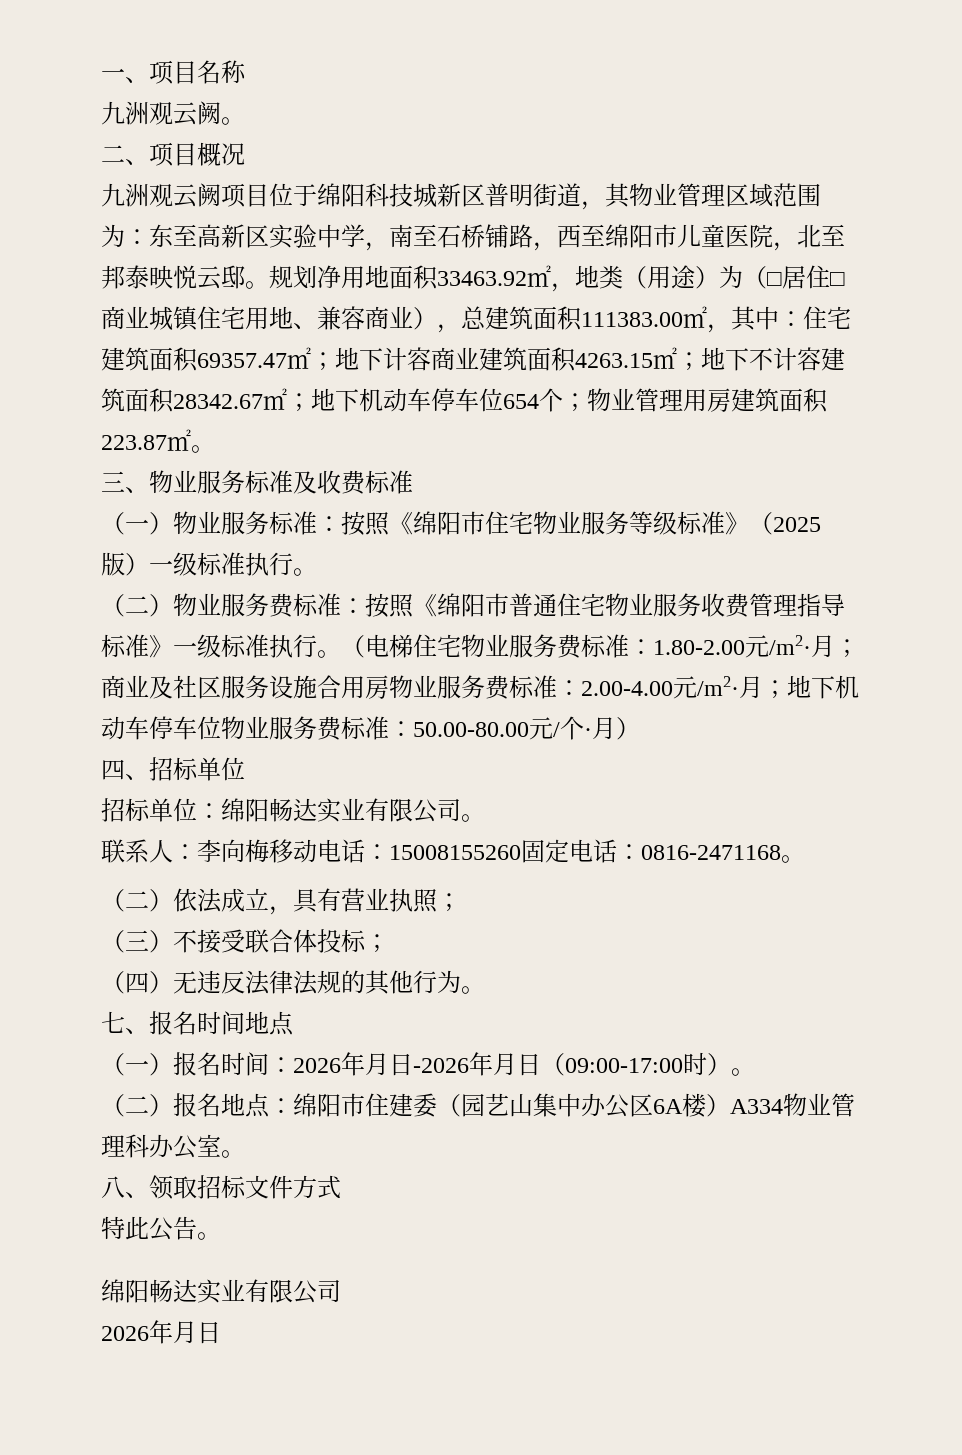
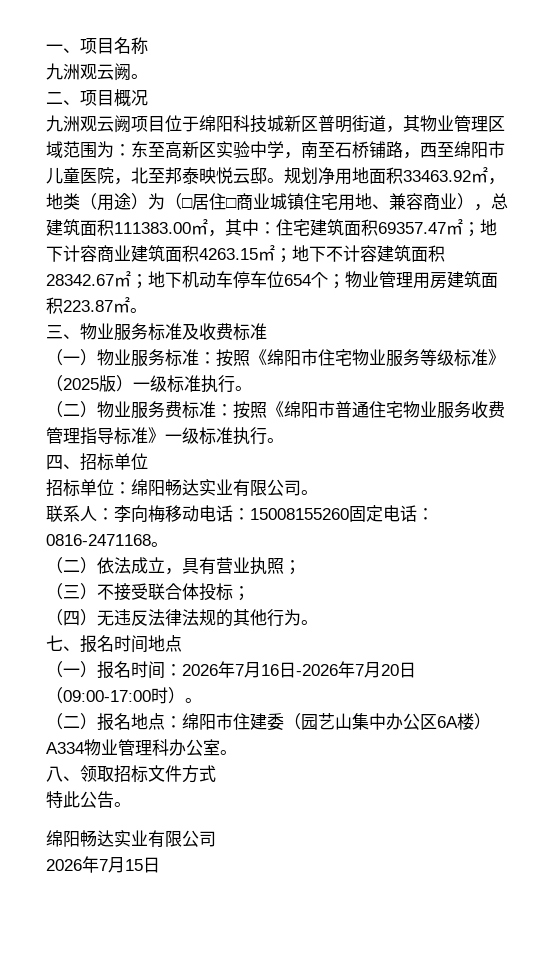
- （电梯住宅物业服务费标准：1.80-2.00元/m2·月；商业及社区服务设施合用房物业服务费标准：2.00-4.00元/m2·月；地下机动车停车位物业服务费标准：50.00-80.00元/个·月）
- （一）报名时间：2026年月日-2026年月日（09:00-17:00时）。
+ （一）报名时间：2026年7月16日-2026年7月20日（09:00-17:00时）。
  特此公告。
  绵阳畅达实业有限公司
- 2026年月日
+ 2026年7月15日

